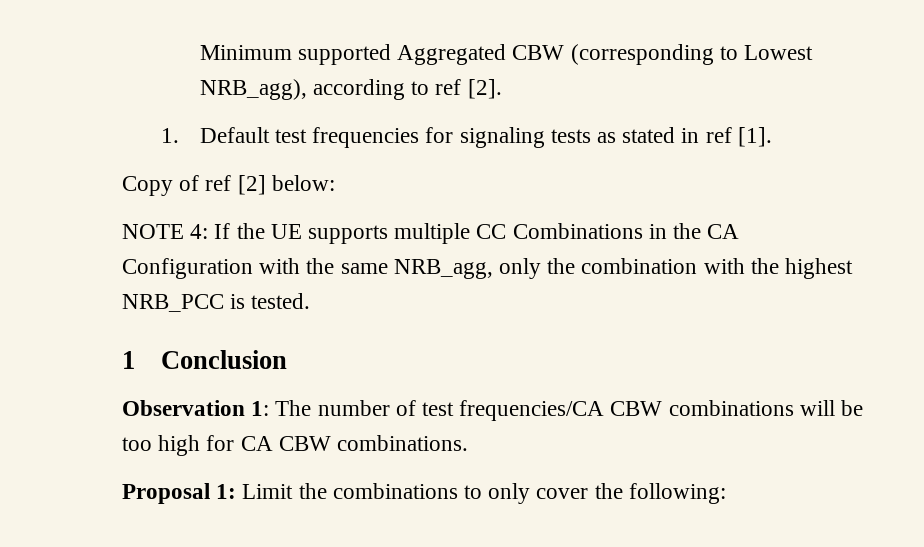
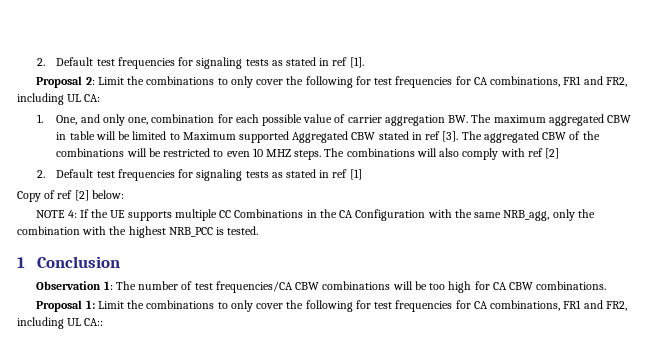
- Minimum supported Aggregated CBW (corresponding to Lowest NRB_agg), according to ref [2].
- 1. Default test frequencies for signaling tests as stated in ref [1].
+ 2. Default test frequencies for signaling tests as stated in ref [1].
+ Proposal 2: Limit the combinations to only cover the following for test frequencies for CA combinations, FR1 and FR2, including UL CA:
+ 1. One, and only one, combination for each possible value of carrier aggregation BW. The maximum aggregated CBW in table will be limited to Maximum supported Aggregated CBW stated in ref [3]. The aggregated CBW of the combinations will be restricted to even 10 MHZ steps. The combinations will also comply with ref [2]
+ 2. Default test frequencies for signaling tests as stated in ref [1]
- Proposal 1: Limit the combinations to only cover the following:
+ Proposal 1: Limit the combinations to only cover the following for test frequencies for CA combinations, FR1 and FR2, including UL CA::

